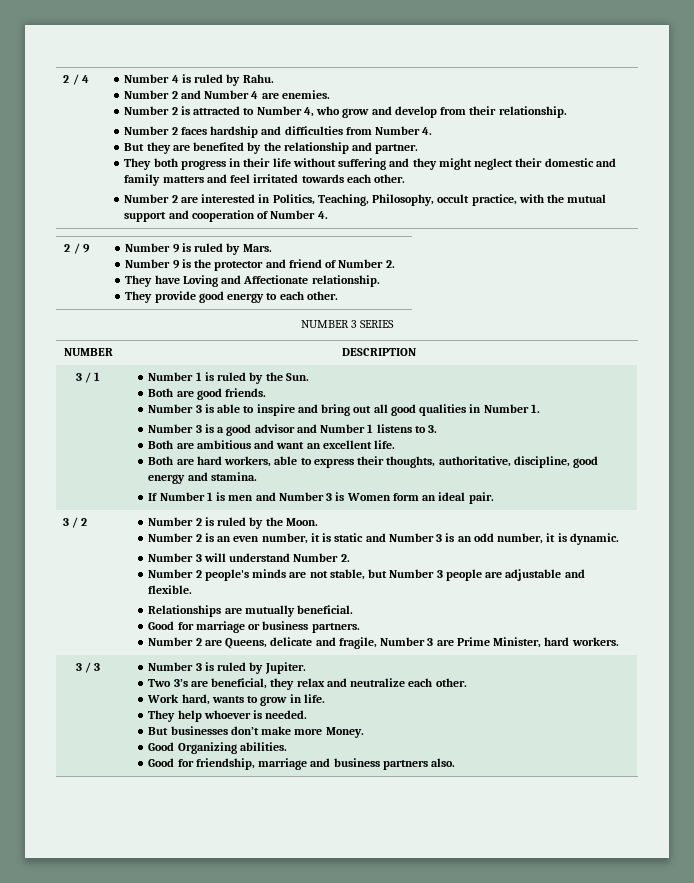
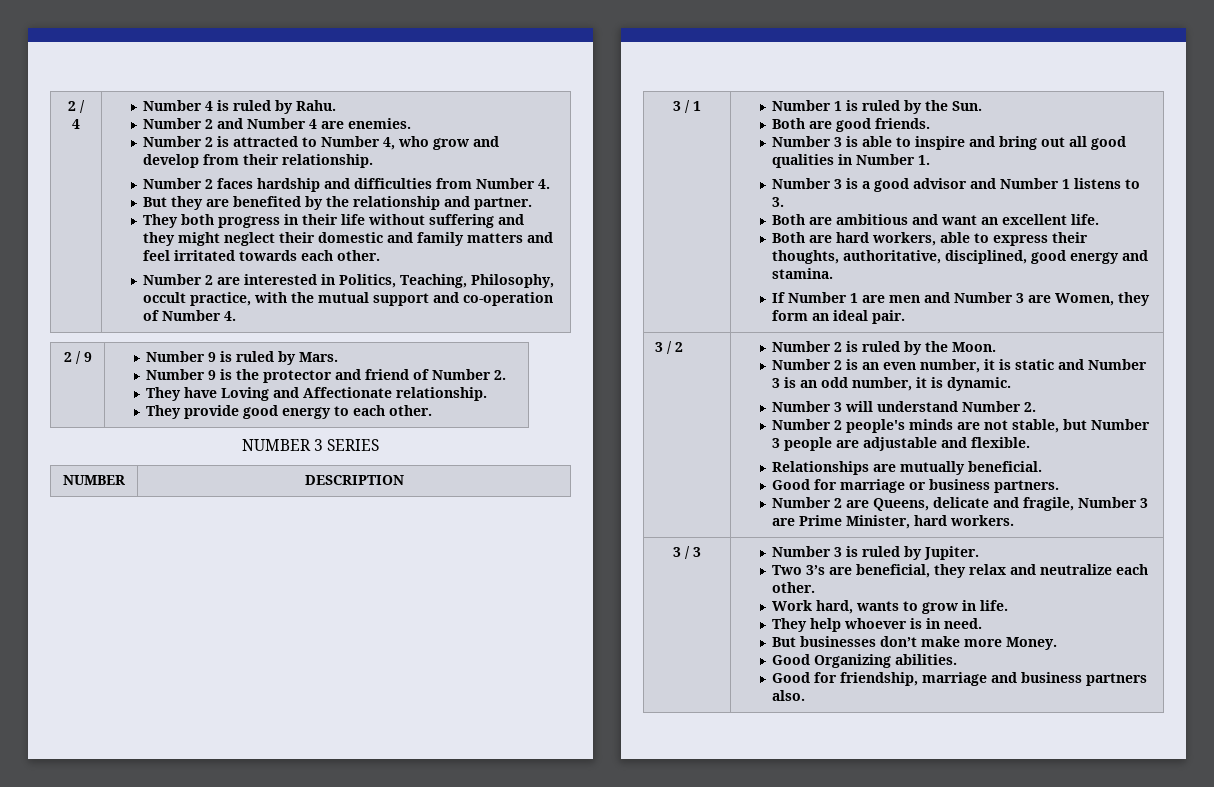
- Number 2 are interested in Politics, Teaching, Philosophy, occult practice, with the mutual support and cooperation of Number 4.
+ Number 2 are interested in Politics, Teaching, Philosophy, occult practice, with the mutual support and co-operation of Number 4.
- Both are hard workers, able to express their thoughts, authoritative, discipline, good energy and stamina.
+ Both are hard workers, able to express their thoughts, authoritative, disciplined, good energy and stamina.
- If Number 1 is men and Number 3 is Women form an ideal pair.
+ If Number 1 are men and Number 3 are Women, they form an ideal pair.
- They help whoever is needed.
+ They help whoever is in need.

